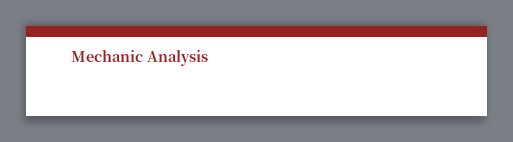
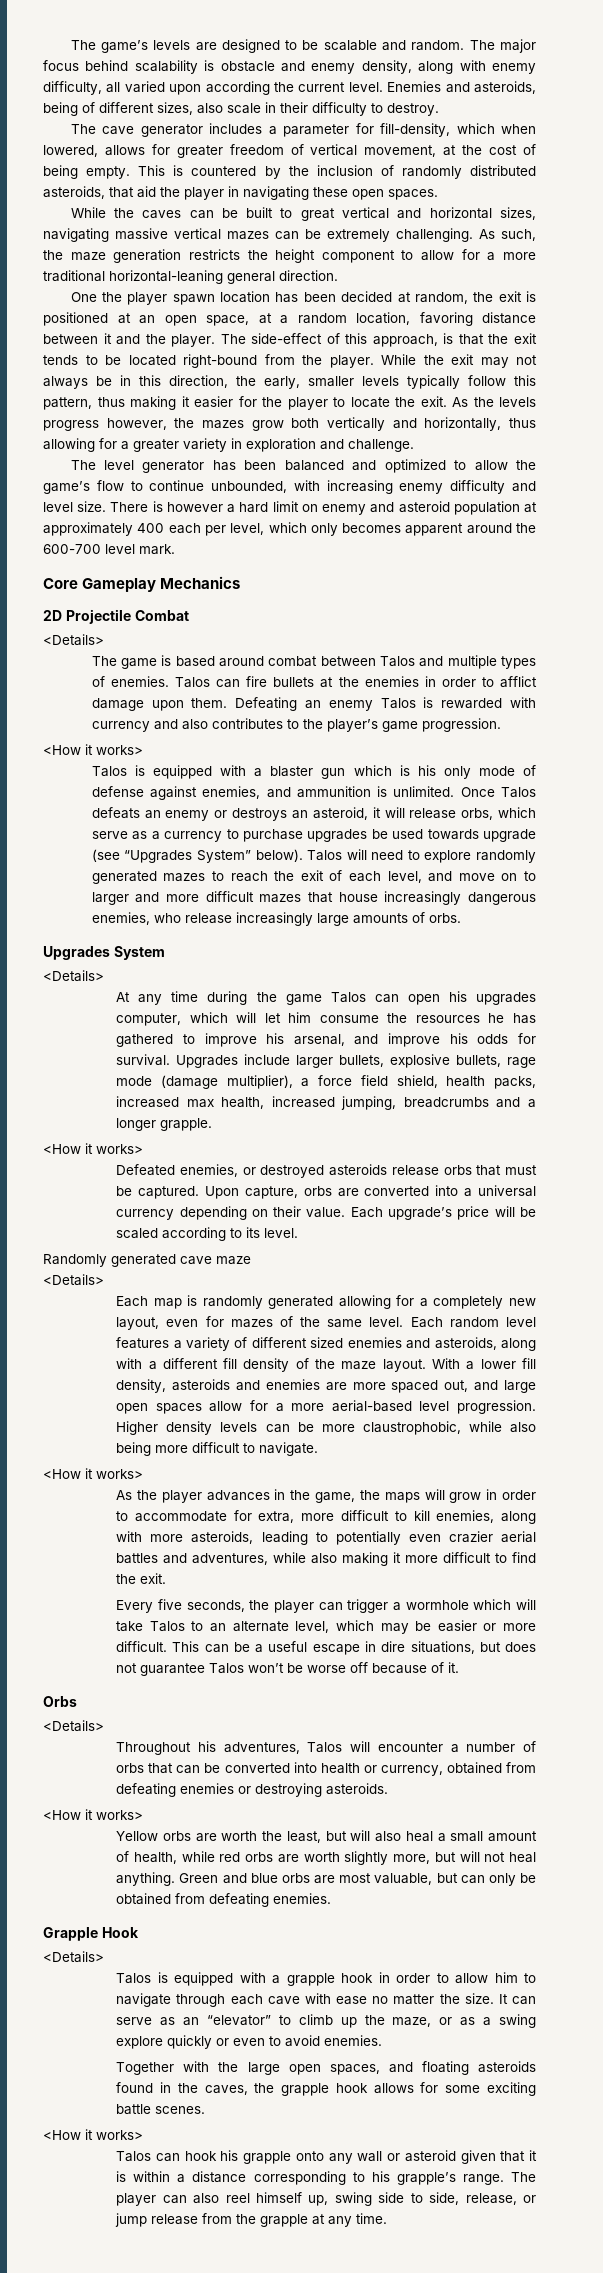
- Mechanic Analysis
+ The game’s levels are designed to be scalable and random. The major focus behind scalability is obstacle and enemy density, along with enemy difficulty, all varied upon according the current level. Enemies and asteroids, being of different sizes, also scale in their difficulty to destroy.
+ The cave generator includes a parameter for fill-density, which when lowered, allows for greater freedom of vertical movement, at the cost of being empty. This is countered by the inclusion of randomly distributed asteroids, that aid the player in navigating these open spaces.
+ While the caves can be built to great vertical and horizontal sizes, navigating massive vertical mazes can be extremely challenging. As such, the maze generation restricts the height component to allow for a more traditional horizontal-leaning general direction.
+ One the player spawn location has been decided at random, the exit is positioned at an open space, at a random location, favoring distance between it and the player. The side-effect of this approach, is that the exit tends to be located right-bound from the player. While the exit may not always be in this direction, the early, smaller levels typically follow this pattern, thus making it easier for the player to locate the exit. As the levels progress however, the mazes grow both vertically and horizontally, thus allowing for a greater variety in exploration and challenge.
+ The level generator has been balanced and optimized to allow the game’s flow to continue unbounded, with increasing enemy difficulty and level size. There is however a hard limit on enemy and asteroid population at approximately 400 each per level, which only becomes apparent around the 600-700 level mark.
+ Core Gameplay Mechanics
+ 2D Projectile Combat
+ <Details>
+ The game is based around combat between Talos and multiple types of enemies. Talos can fire bullets at the enemies in order to afflict damage upon them. Defeating an enemy Talos is rewarded with currency and also contributes to the player’s game progression.
+ <How it works>
+ Talos is equipped with a blaster gun which is his only mode of defense against enemies, and ammunition is unlimited. Once Talos defeats an enemy or destroys an asteroid, it will release orbs, which serve as a currency to purchase upgrades be used towards upgrade (see “Upgrades System” below). Talos will need to explore randomly generated mazes to reach the exit of each level, and move on to larger and more difficult mazes that house increasingly dangerous enemies, who release increasingly large amounts of orbs.
+ Upgrades System
+ <Details>
+ At any time during the game Talos can open his upgrades computer, which will let him consume the resources he has gathered to improve his arsenal, and improve his odds for survival. Upgrades include larger bullets, explosive bullets, rage mode (damage multiplier), a force field shield, health packs, increased max health, increased jumping, breadcrumbs and a longer grapple.
+ <How it works>
+ Defeated enemies, or destroyed asteroids release orbs that must be captured. Upon capture, orbs are converted into a universal currency depending on their value. Each upgrade’s price will be scaled according to its level.
+ Randomly generated cave maze
+ <Details>
+ Each map is randomly generated allowing for a completely new layout, even for mazes of the same level. Each random level features a variety of different sized enemies and asteroids, along with a different fill density of the maze layout. With a lower fill density, asteroids and enemies are more spaced out, and large open spaces allow for a more aerial-based level progression. Higher density levels can be more claustrophobic, while also being more difficult to navigate.
+ <How it works>
+ As the player advances in the game, the maps will grow in order to accommodate for extra, more difficult to kill enemies, along with more asteroids, leading to potentially even crazier aerial battles and adventures, while also making it more difficult to find the exit.
+ Every five seconds, the player can trigger a wormhole which will take Talos to an alternate level, which may be easier or more difficult. This can be a useful escape in dire situations, but does not guarantee Talos won’t be worse off because of it.
+ Orbs
+ <Details>
+ Throughout his adventures, Talos will encounter a number of orbs that can be converted into health or currency, obtained from defeating enemies or destroying asteroids.
+ <How it works>
+ Yellow orbs are worth the least, but will also heal a small amount of health, while red orbs are worth slightly more, but will not heal anything. Green and blue orbs are most valuable, but can only be obtained from defeating enemies.
+ Grapple Hook
+ <Details>
+ Talos is equipped with a grapple hook in order to allow him to navigate through each cave with ease no matter the size. It can serve as an “elevator” to climb up the maze, or as a swing explore quickly or even to avoid enemies.
+ Together with the large open spaces, and floating asteroids found in the caves, the grapple hook allows for some exciting battle scenes.
+ <How it works>
+ Talos can hook his grapple onto any wall or asteroid given that it is within a distance corresponding to his grapple’s range. The player can also reel himself up, swing side to side, release, or jump release from the grapple at any time.

